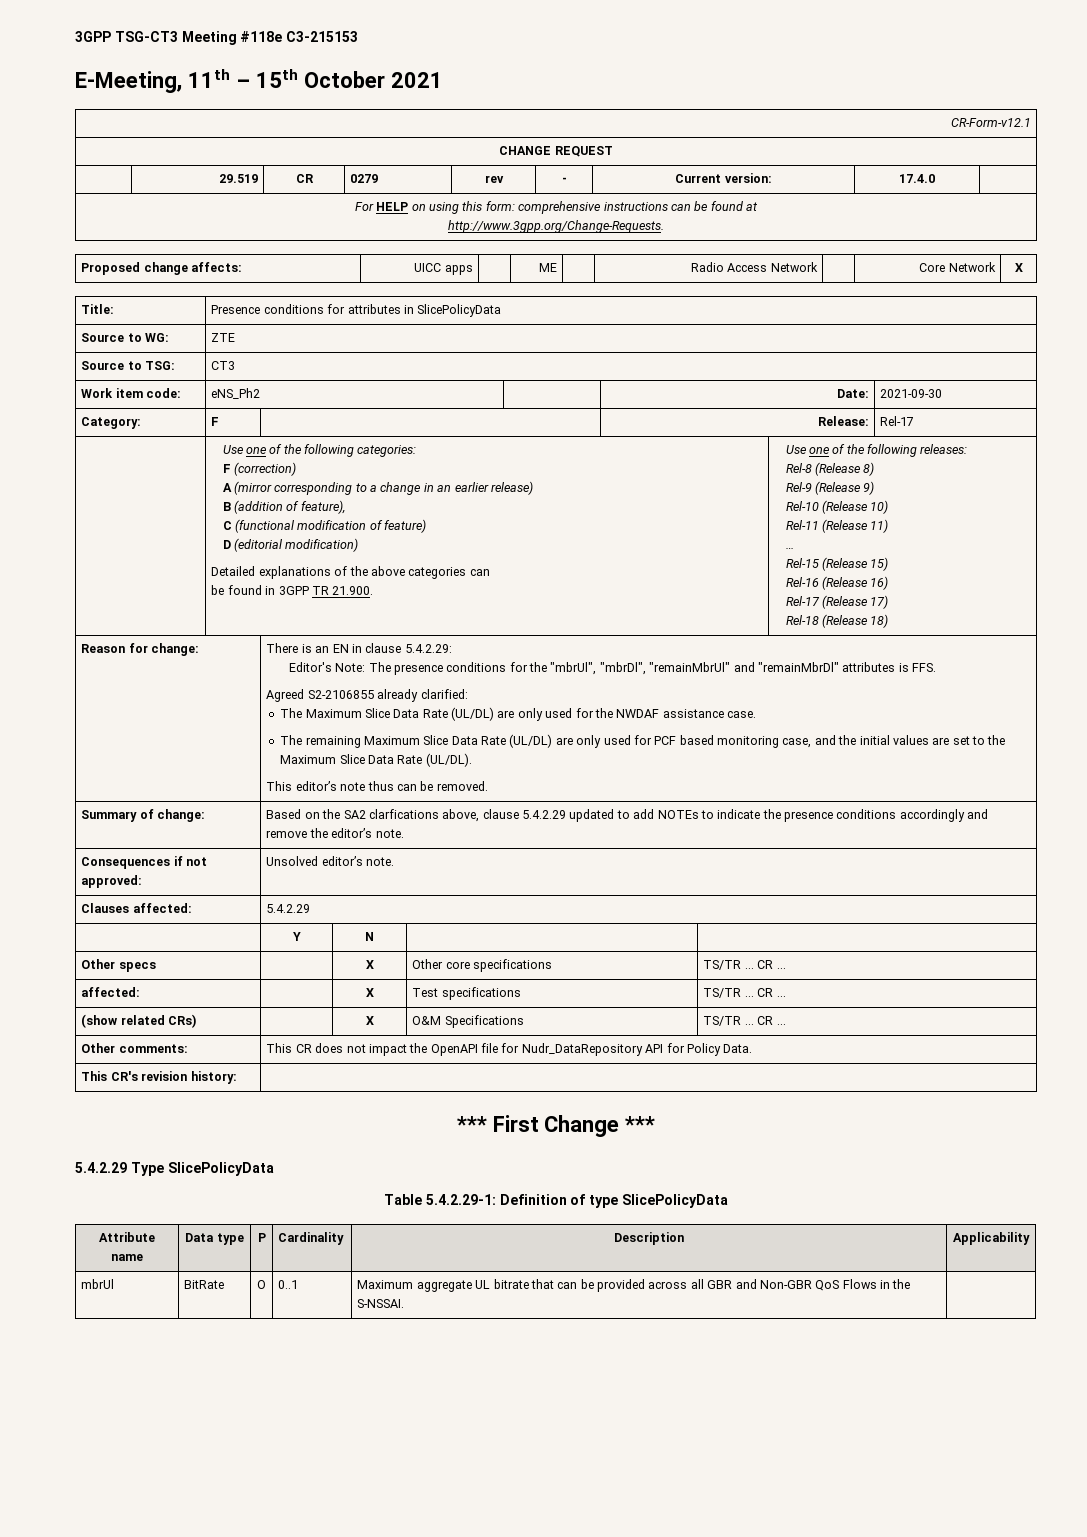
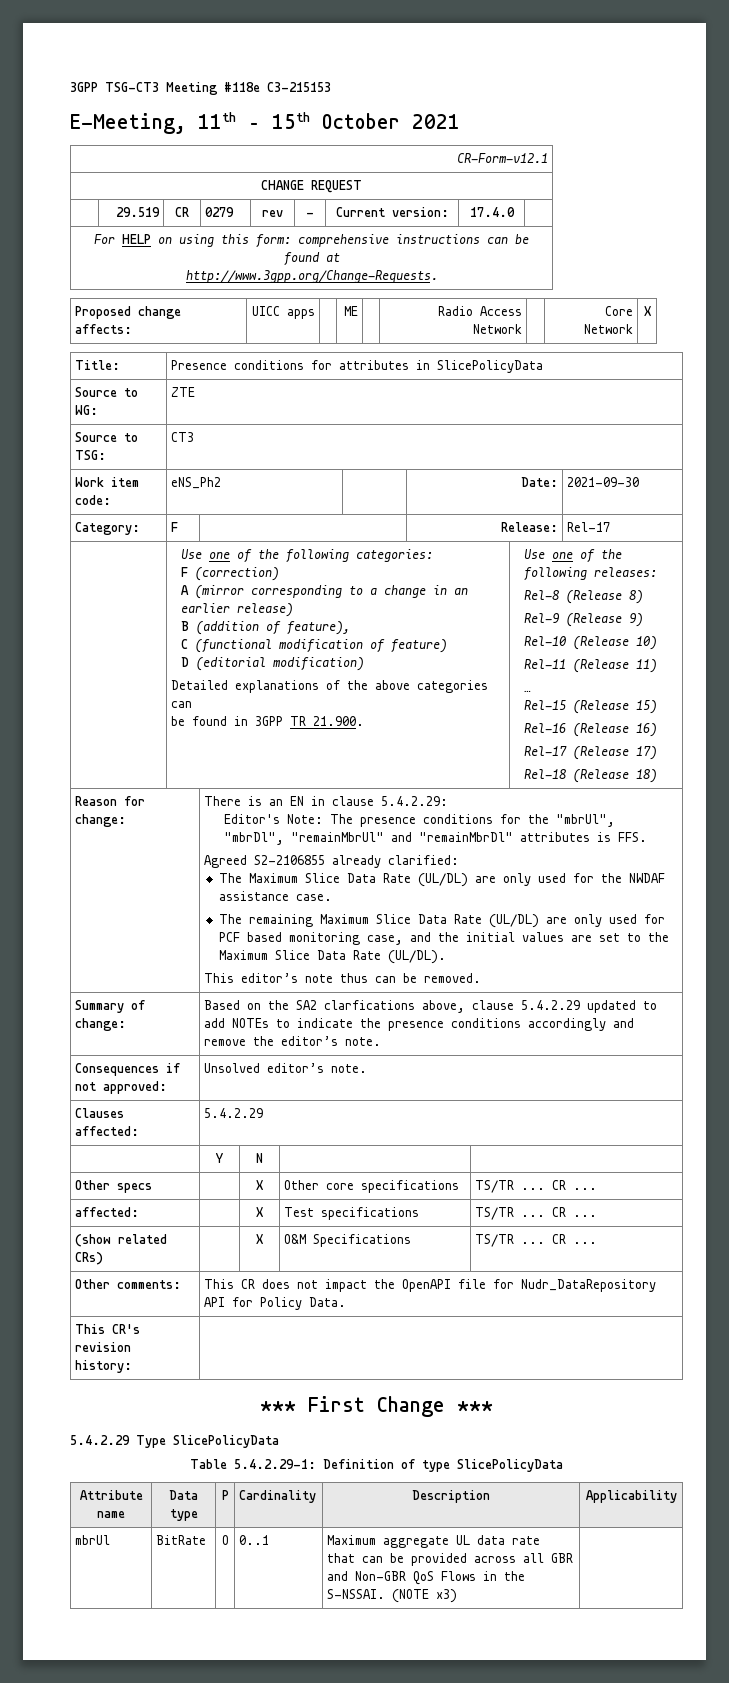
- mbrUl | BitRate | O | 0..1 | Maximum aggregate UL bitrate that can be provided across all GBR and Non-GBR QoS Flows in the S-NSSAI. |
+ mbrUl | BitRate | O | 0..1 | Maximum aggregate UL data rate that can be provided across all GBR and Non-GBR QoS Flows in the S-NSSAI. (NOTE x3) |

